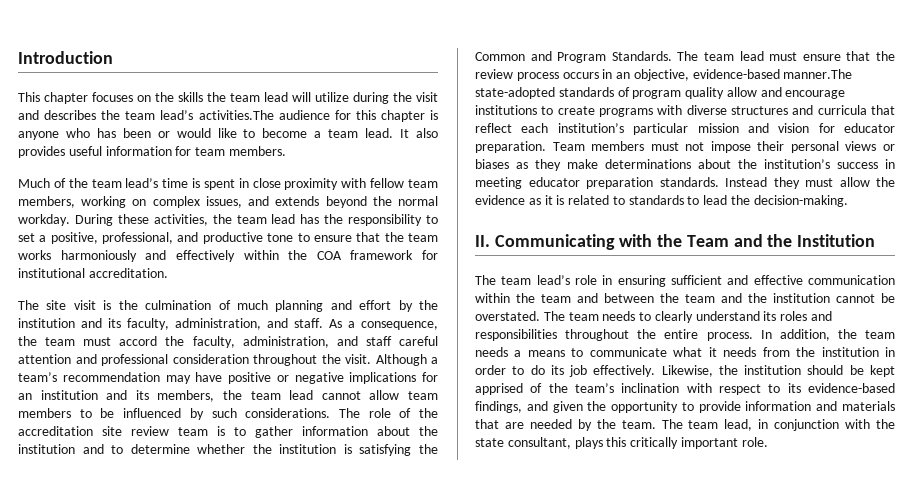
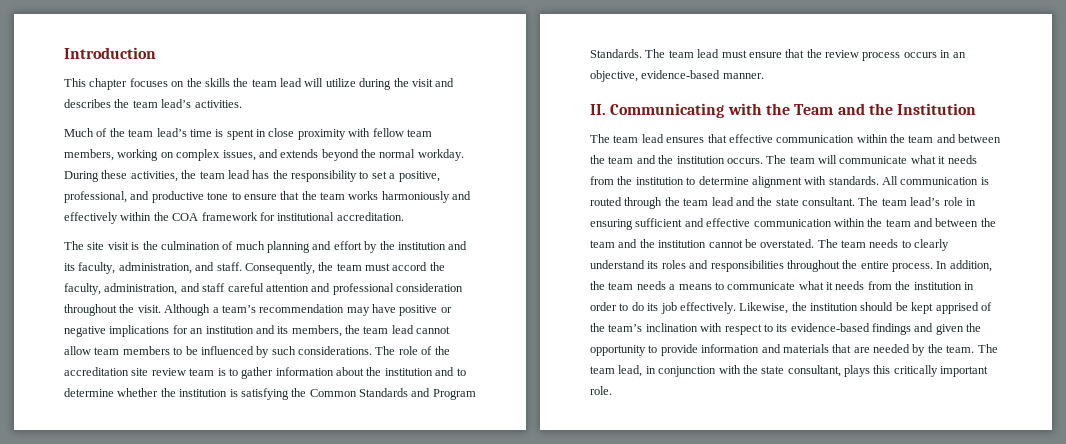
- This chapter focuses on the skills the team lead will utilize during the visit and describes the team lead’s activities.The audience for this chapter is anyone who has been or would like to become a team lead. It also provides useful information for team members.
+ This chapter focuses on the skills the team lead will utilize during the visit and describes the team lead’s activities.
- As a consequence, the team must accord the faculty, administration, and staff careful attention and professional consideration throughout the visit.
+ Consequently, the team must accord the faculty, administration, and staff careful attention and professional consideration throughout the visit.
- The role of the accreditation site review team is to gather information about the institution and to determine whether the institution is satisfying the Common and Program Standards.
+ The role of the accreditation site review team is to gather information about the institution and to determine whether the institution is satisfying the Common Standards and Program Standards.
- The team lead must ensure that the review process occurs in an objective, evidence-based manner.The state-adopted standards of program quality allow and encourage institutions to create programs with diverse structures and curricula that reflect each institution’s particular mission and vision for educator preparation. Team members must not impose their personal views or biases as they make determinations about the institution’s success in meeting educator preparation standards. Instead they must allow the evidence as it is related to standards to lead the decision-making.
+ The team lead must ensure that the review process occurs in an objective, evidence-based manner.
- The team lead’s role in ensuring sufficient and effective communication within the team and between the team and the institution cannot be overstated.
+ The team lead ensures that effective communication within the team and between the team and the institution occurs. The team will communicate what it needs from the institution to determine alignment with standards. All communication is routed through the team lead and the state consultant. The team lead’s role in ensuring sufficient and effective communication within the team and between the team and the institution cannot be overstated.
- Likewise, the institution should be kept apprised of the team’s inclination with respect to its evidence-based findings, and given the opportunity to provide information and materials that are needed by the team.
+ Likewise, the institution should be kept apprised of the team’s inclination with respect to its evidence-based findings and given the opportunity to provide information and materials that are needed by the team.

